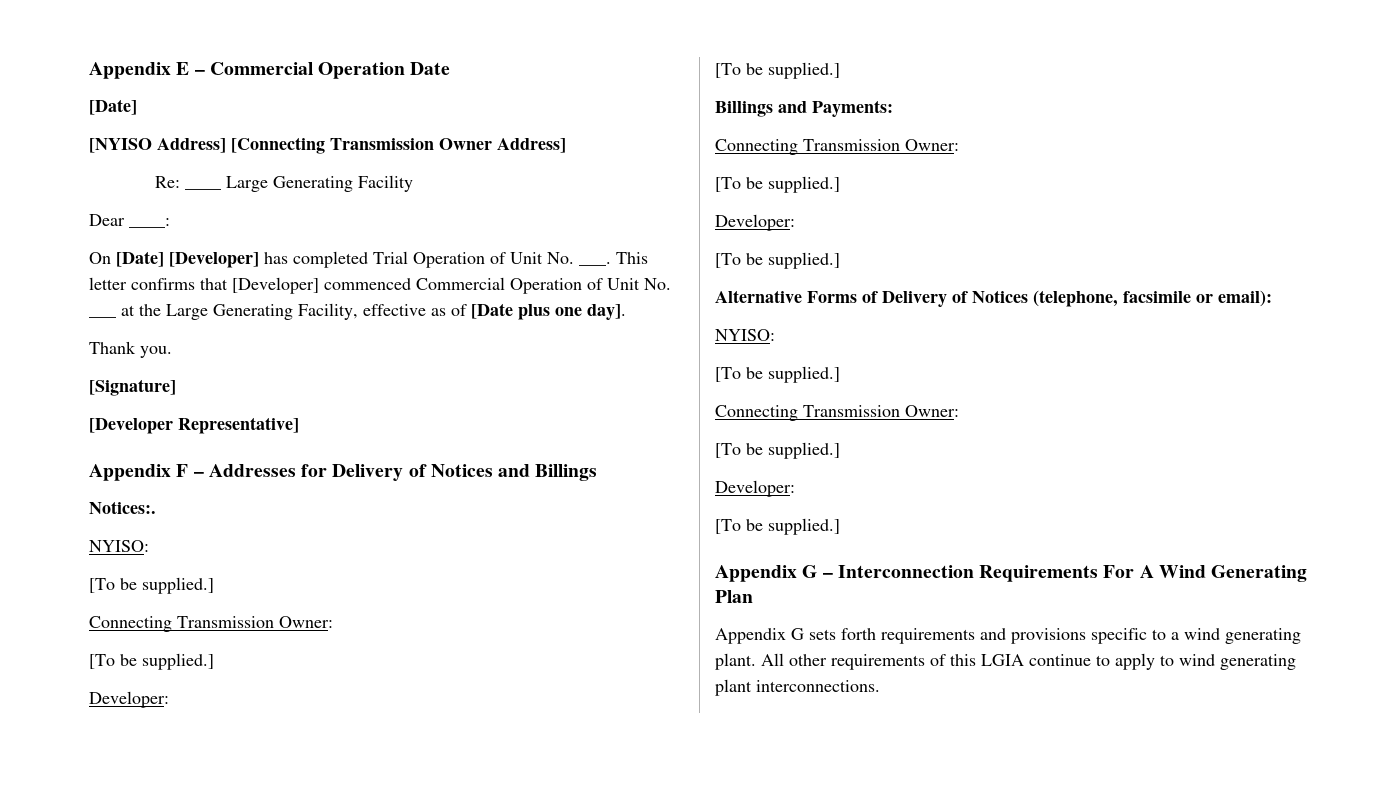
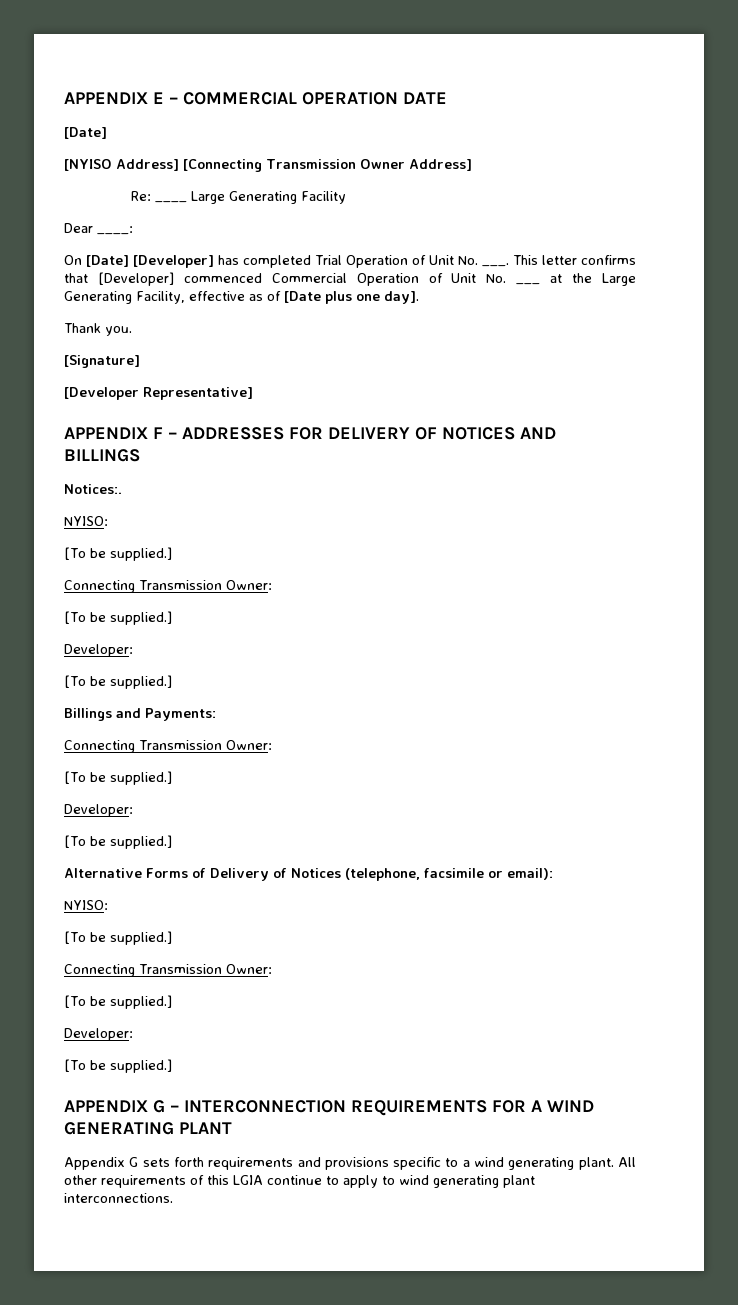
- Appendix E – Commercial Operation Date
+ APPENDIX E – COMMERCIAL OPERATION DATE
- Appendix F – Addresses for Delivery of Notices and Billings
+ APPENDIX F – ADDRESSES FOR DELIVERY OF NOTICES AND BILLINGS
- Appendix G – Interconnection Requirements For A Wind Generating Plan
+ APPENDIX G – INTERCONNECTION REQUIREMENTS FOR A WIND GENERATING PLANT

